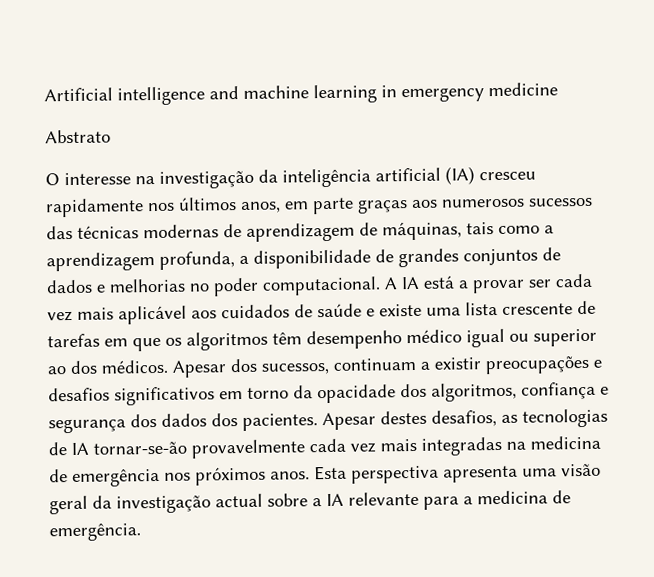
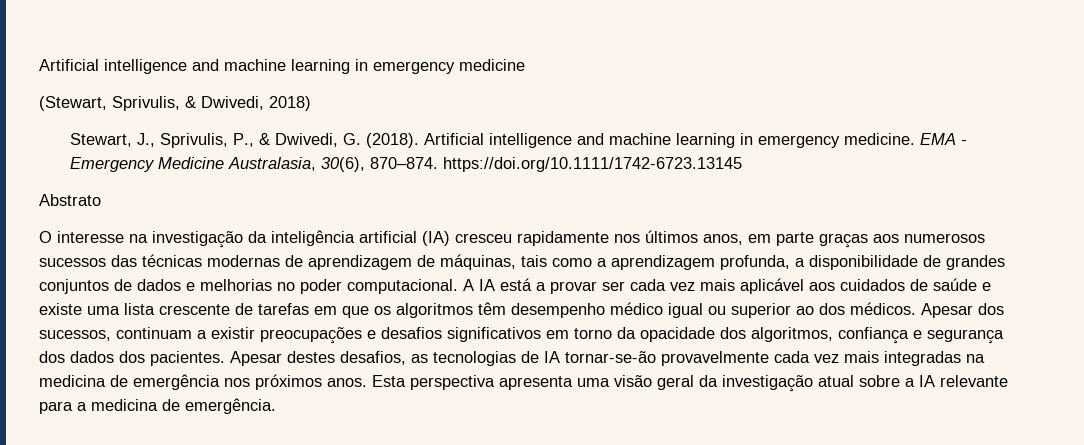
+ (Stewart, Sprivulis, & Dwivedi, 2018)
+ Stewart, J., Sprivulis, P., & Dwivedi, G. (2018). Artificial intelligence and machine learning in emergency medicine. EMA - Emergency Medicine Australasia, 30(6), 870–874. https://doi.org/10.1111/1742-6723.13145
- Esta perspectiva apresenta uma visão geral da investigação actual sobre a IA relevante para a medicina de emergência.
+ Esta perspectiva apresenta uma visão geral da investigação atual sobre a IA relevante para a medicina de emergência.

